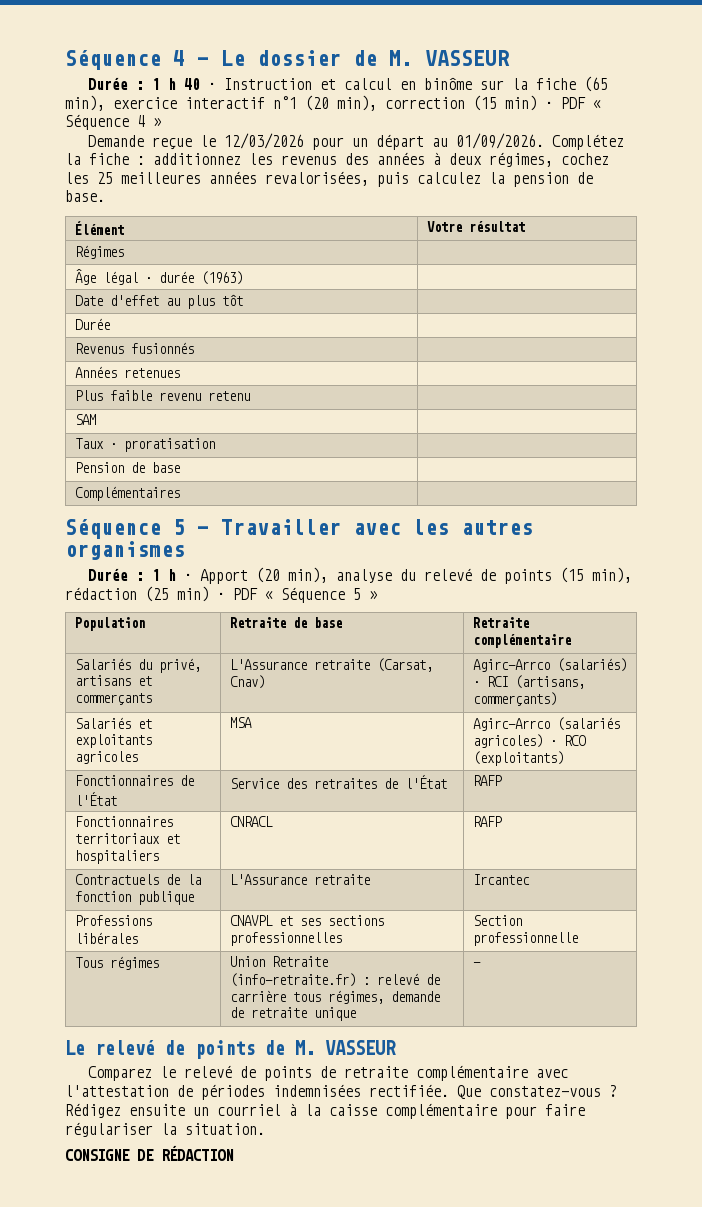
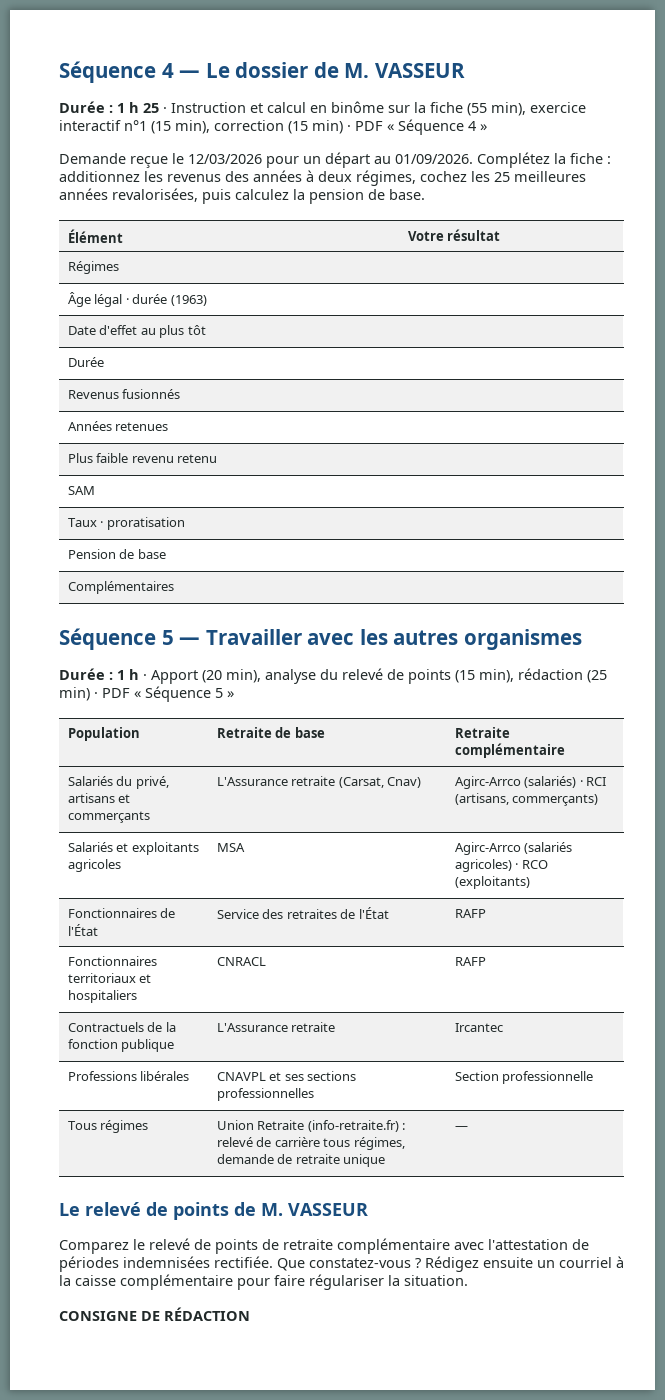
- Durée : 1 h 40 · Instruction et calcul en binôme sur la fiche (65 min), exercice interactif n°1 (20 min), correction (15 min) · PDF « Séquence 4 »
+ Durée : 1 h 25 · Instruction et calcul en binôme sur la fiche (55 min), exercice interactif n°1 (15 min), correction (15 min) · PDF « Séquence 4 »

